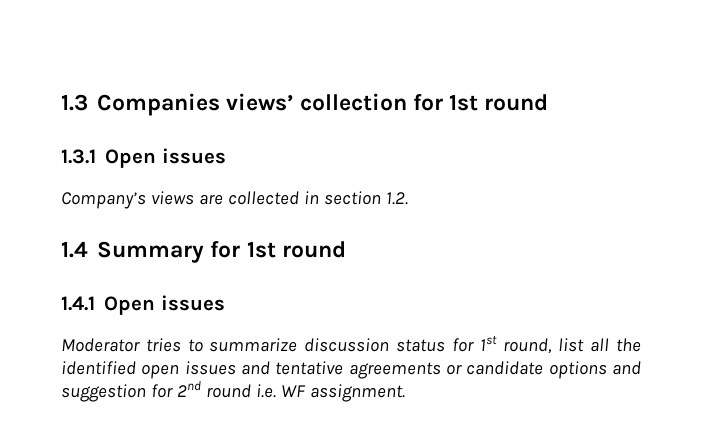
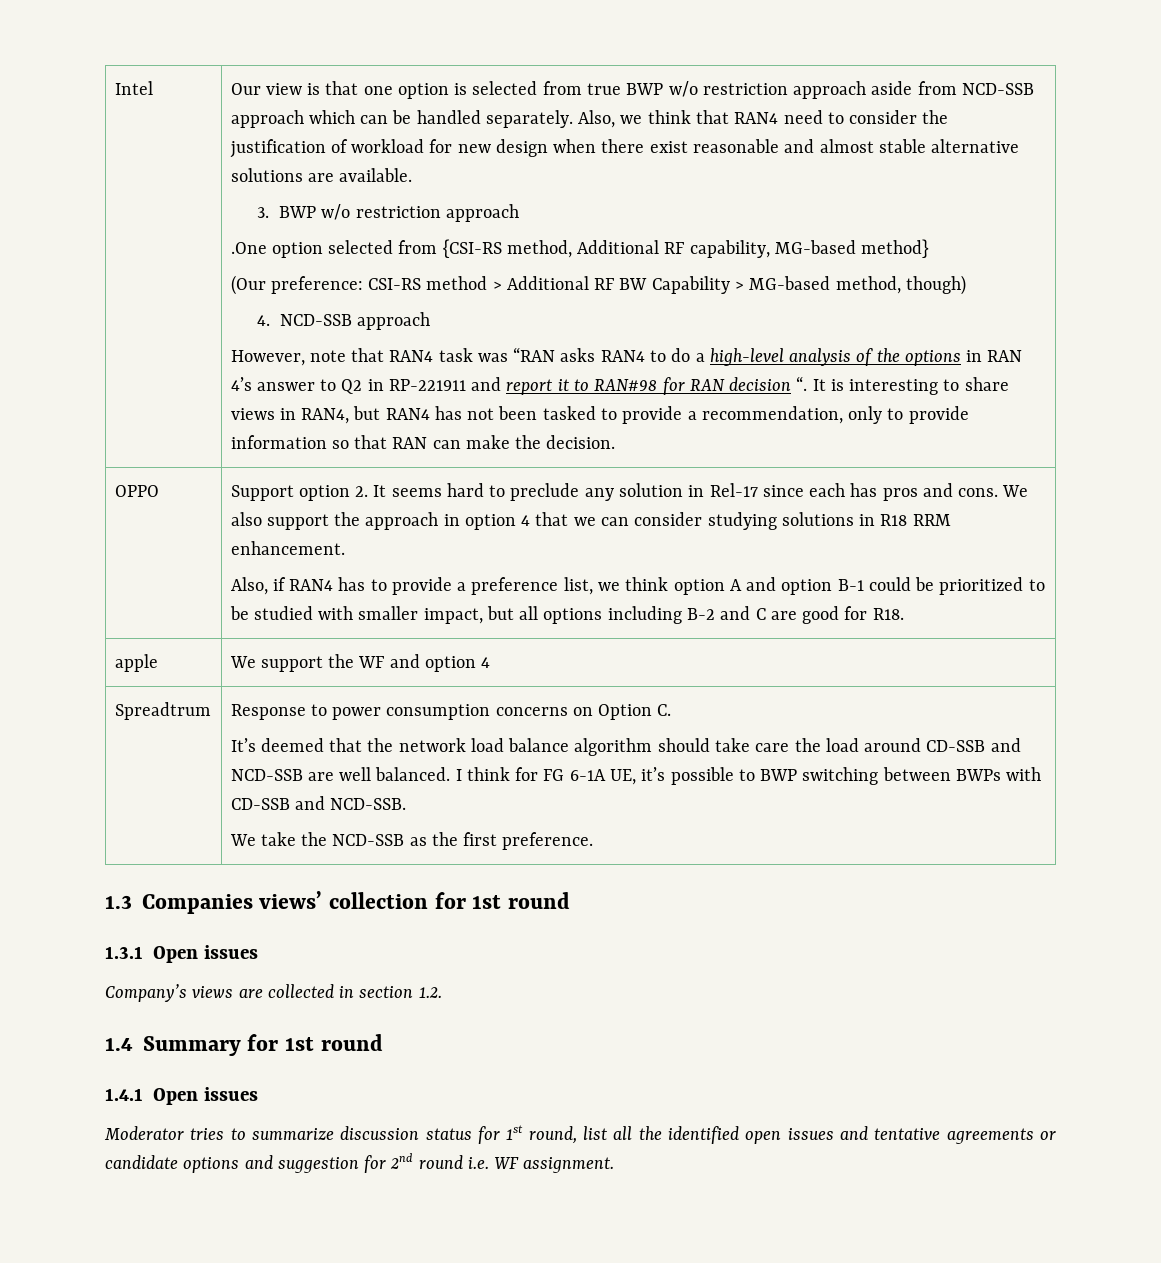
+ Intel | Our view is that one option is selected from true BWP w/o restriction approach aside from NCD-SSB approach which can be handled separately. Also, we think that RAN4 need to consider the justification of workload for new design when there exist reasonable and almost stable alternative solutions are available.
+ 3. BWP w/o restriction approach
+ .One option selected from {CSI-RS method, Additional RF capability, MG-based method}
+ (Our preference: CSI-RS method > Additional RF BW Capability > MG-based method, though)
+ 4. NCD-SSB approach
+ However, note that RAN4 task was “RAN asks RAN4 to do a high-level analysis of the options in RAN 4’s answer to Q2 in RP-221911 and report it to RAN#98 for RAN decision “. It is interesting to share views in RAN4, but RAN4 has not been tasked to provide a recommendation, only to provide information so that RAN can make the decision.
+ OPPO | Support option 2. It seems hard to preclude any solution in Rel-17 since each has pros and cons. We also support the approach in option 4 that we can consider studying solutions in R18 RRM enhancement.
+ Also, if RAN4 has to provide a preference list, we think option A and option B-1 could be prioritized to be studied with smaller impact, but all options including B-2 and C are good for R18.
+ apple | We support the WF and option 4
+ Spreadtrum | Response to power consumption concerns on Option C.
+ It’s deemed that the network load balance algorithm should take care the load around CD-SSB and NCD-SSB are well balanced. I think for FG 6-1A UE, it’s possible to BWP switching between BWPs with CD-SSB and NCD-SSB.
+ We take the NCD-SSB as the first preference.

